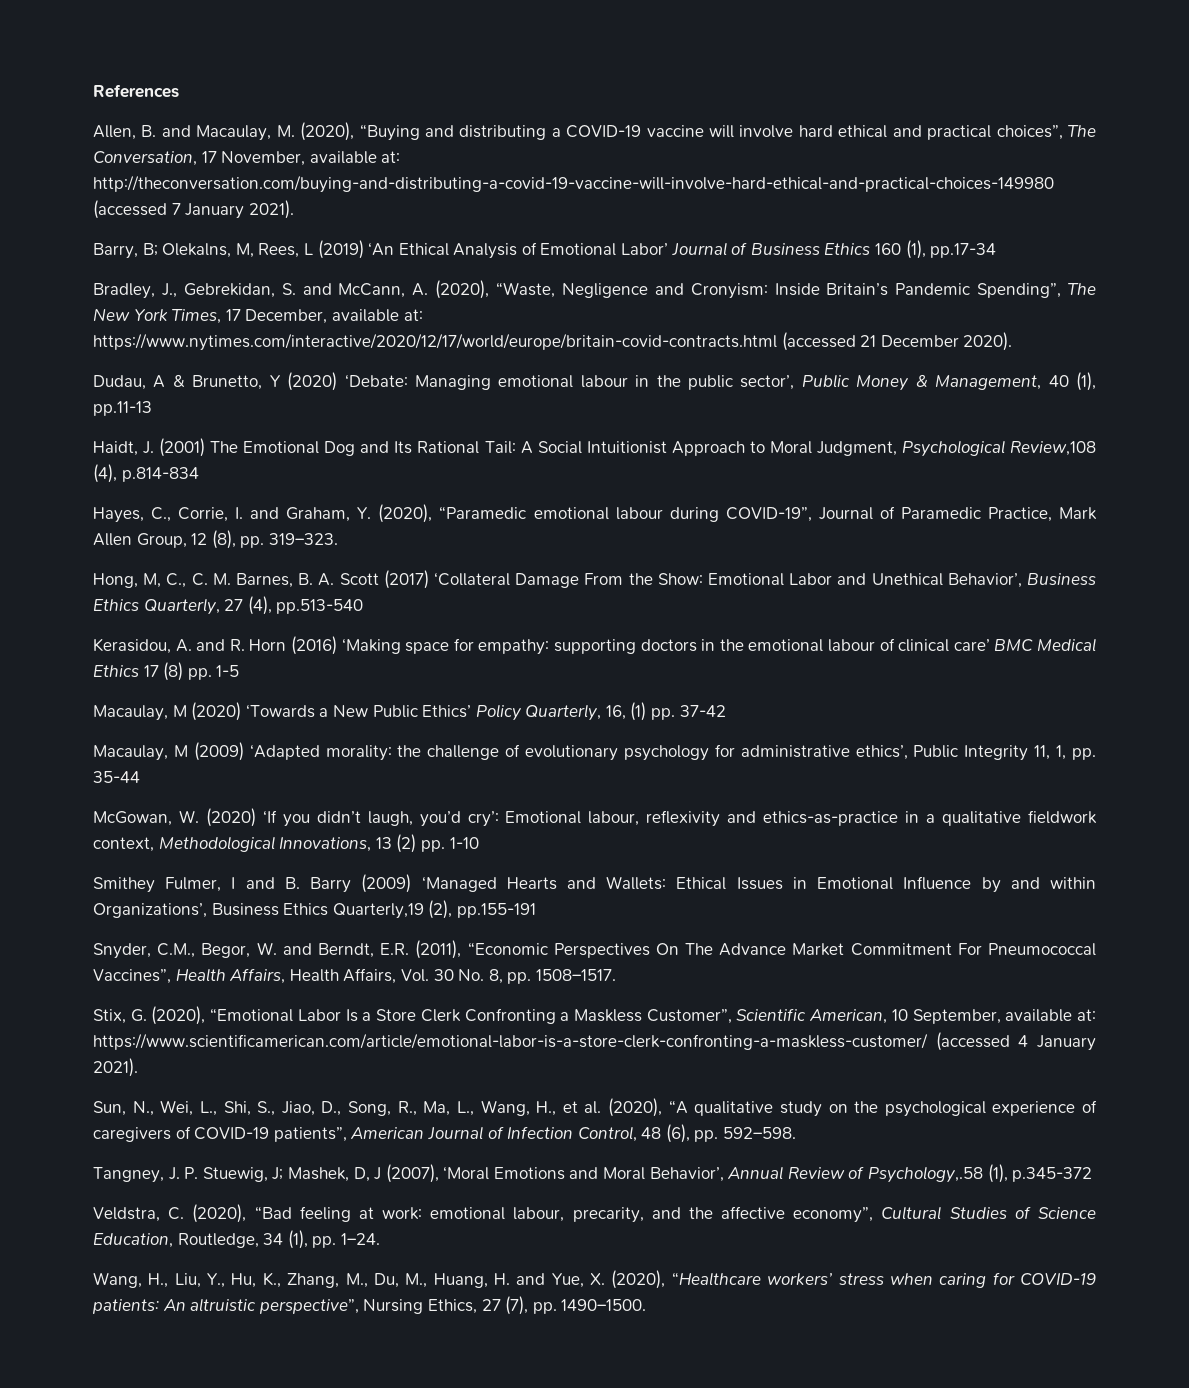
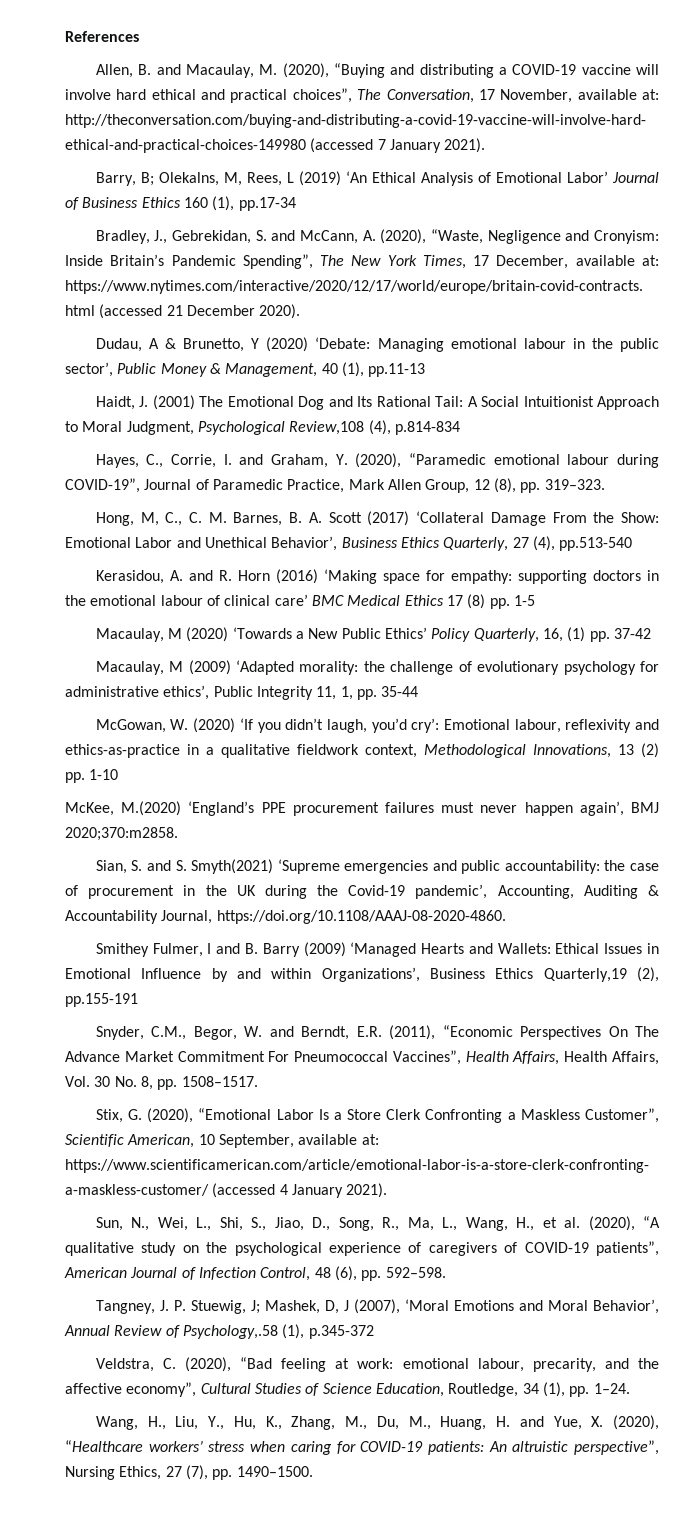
+ McKee, M.(2020) ‘England’s PPE procurement failures must never happen again’, BMJ 2020;370:m2858.
+ Sian, S. and S. Smyth(2021) ‘Supreme emergencies and public accountability: the case of procurement in the UK during the Covid-19 pandemic’, Accounting, Auditing & Accountability Journal, https://doi.org/10.1108/AAAJ-08-2020-4860.

